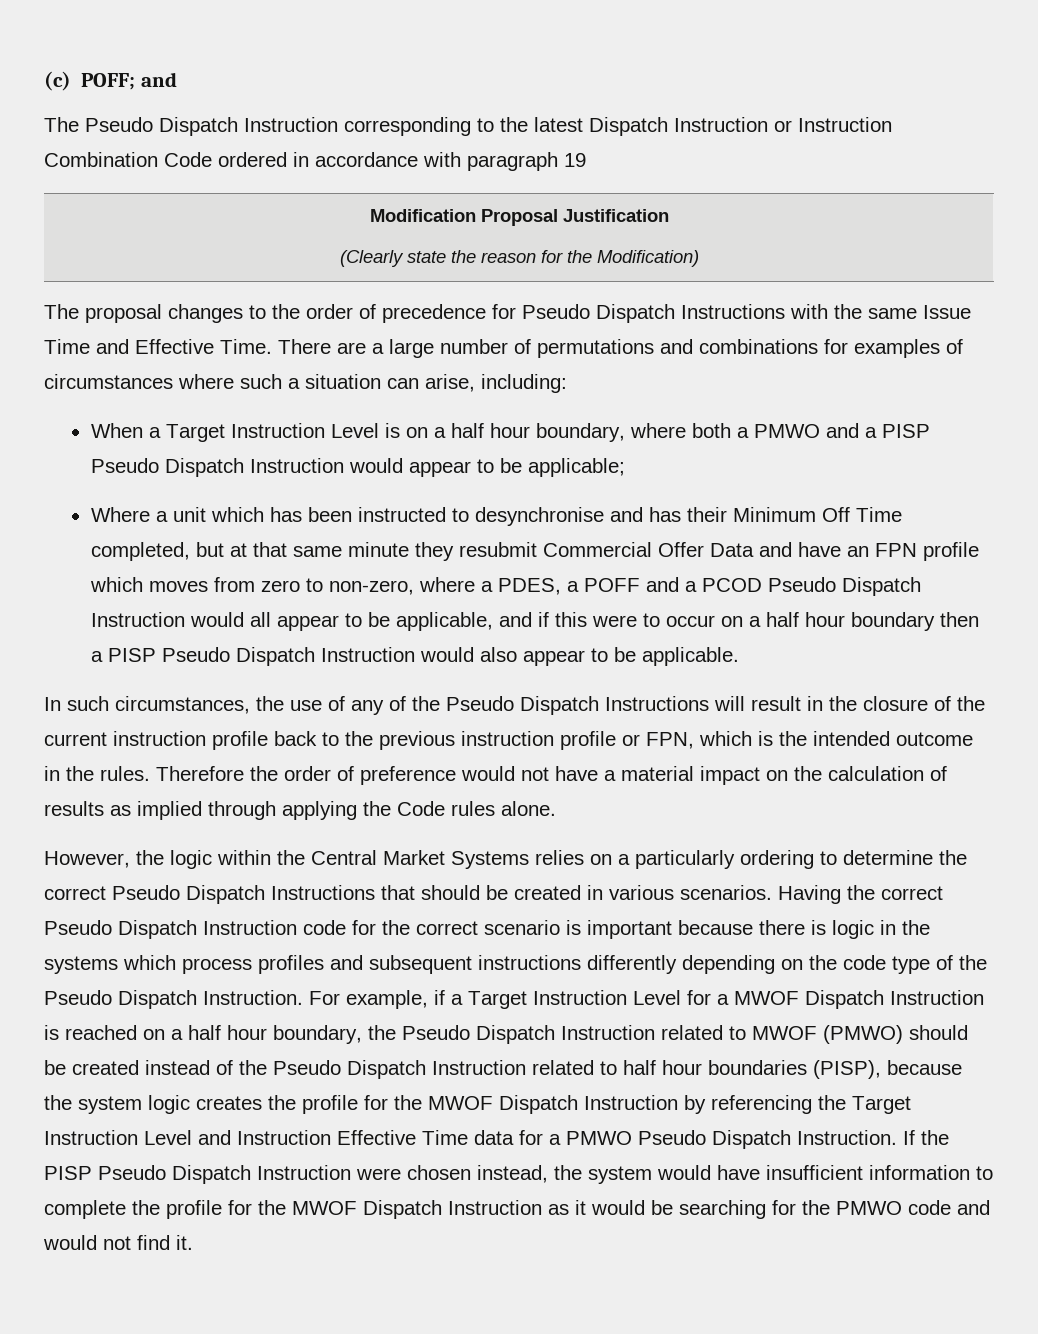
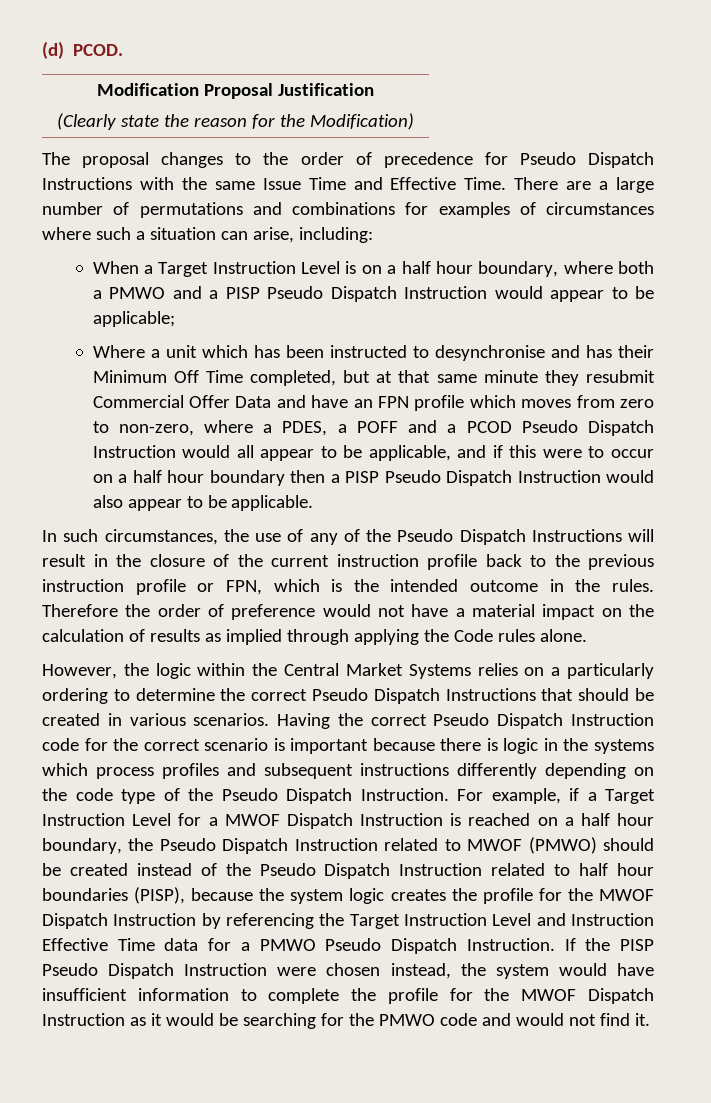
- (c) POFF; and
- The Pseudo Dispatch Instruction corresponding to the latest Dispatch Instruction or Instruction Combination Code ordered in accordance with paragraph 19
+ (d) PCOD.

